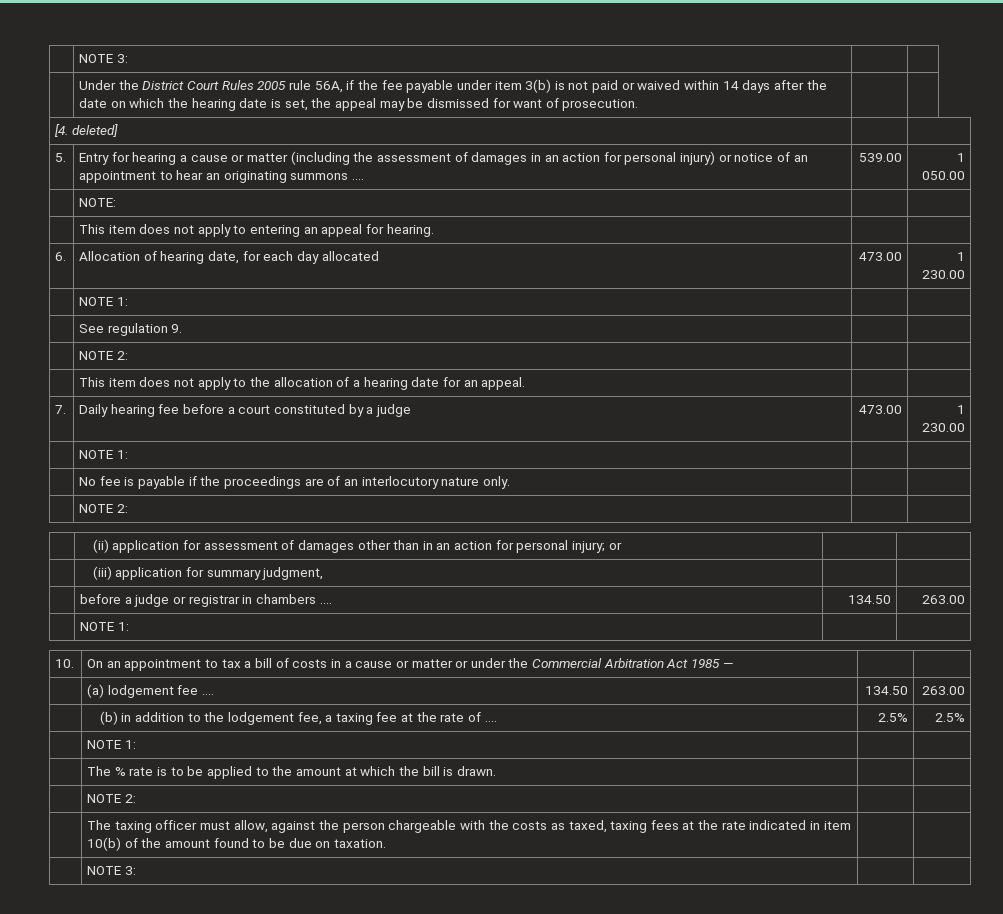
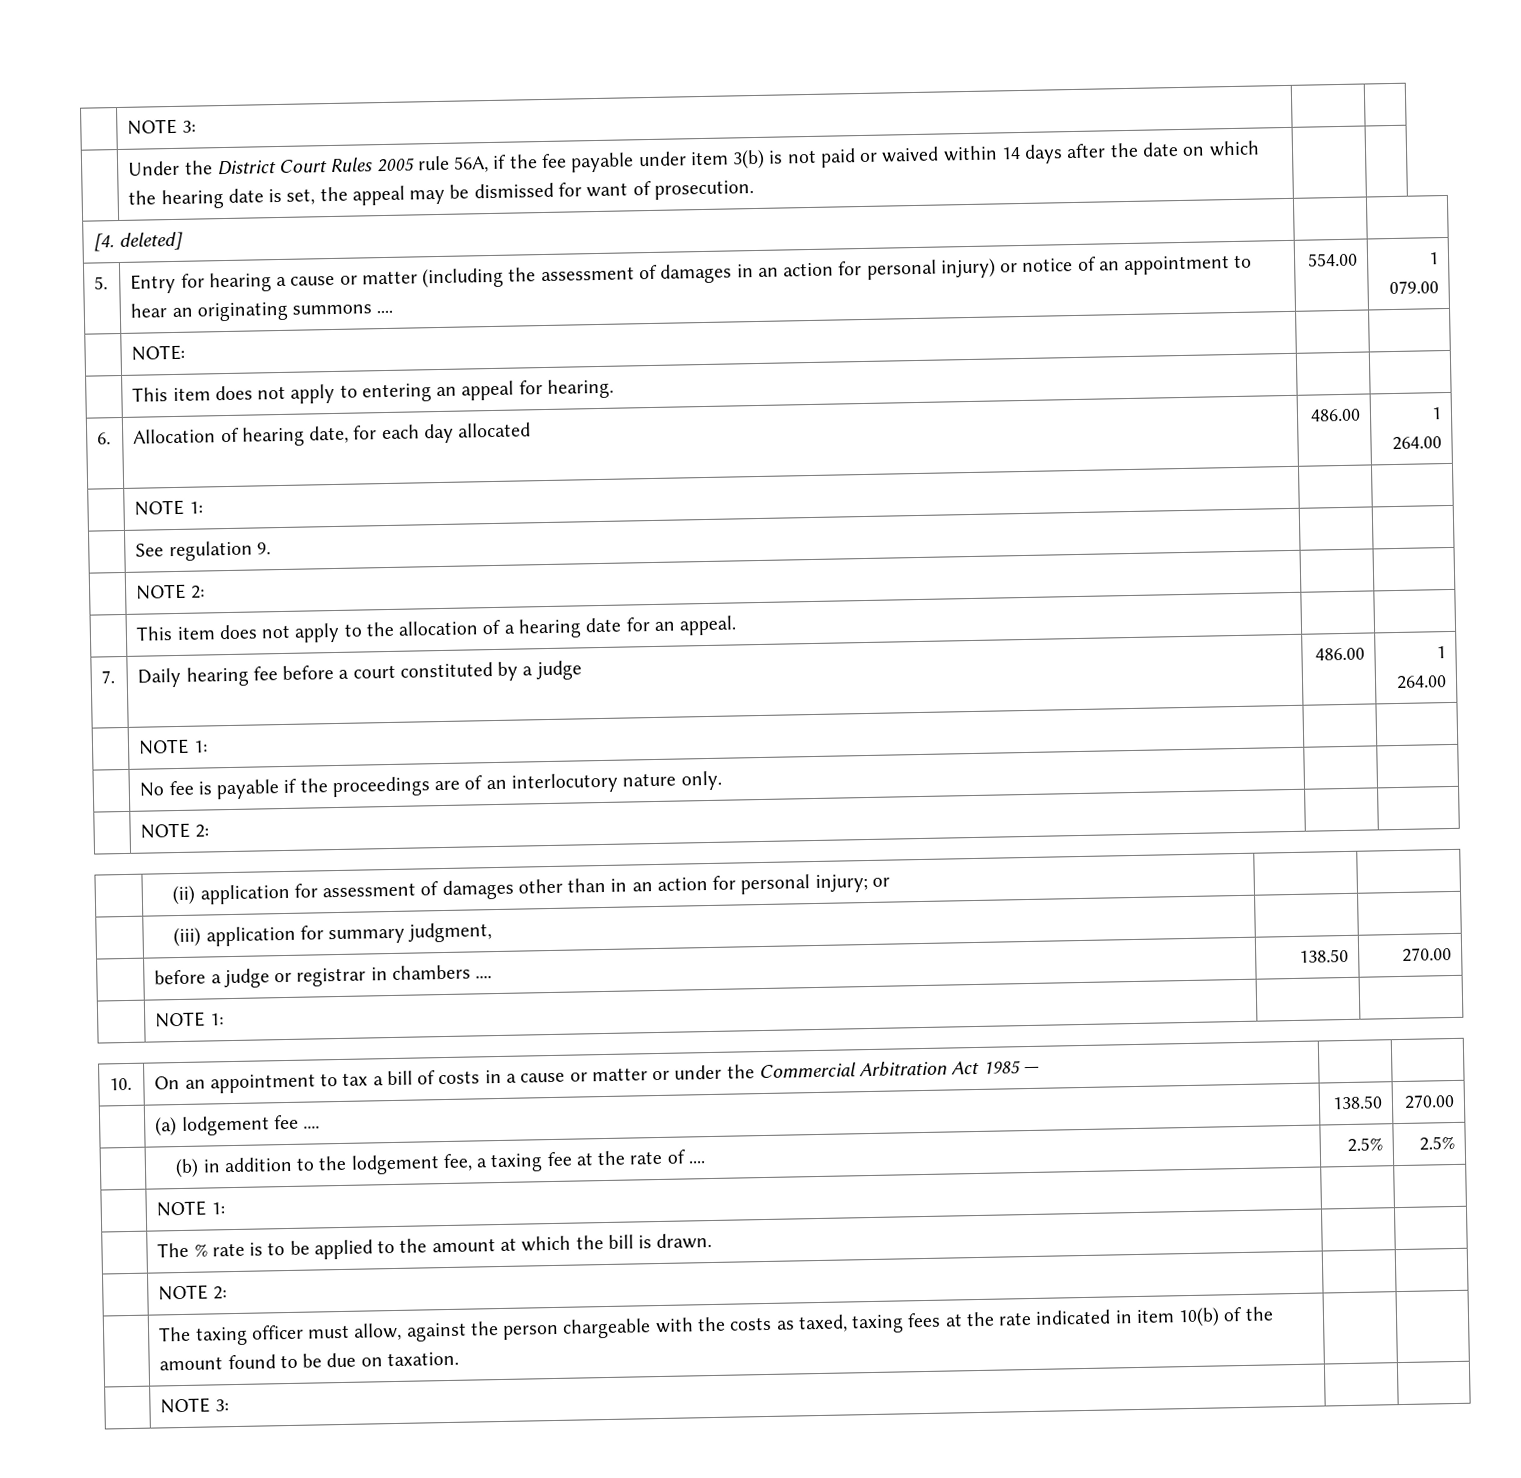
- 5. | Entry for hearing a cause or matter (including the assessment of damages in an action for personal injury) or notice of an appointment to hear an originating summons .... | 539.00 | 1 050.00
+ 5. | Entry for hearing a cause or matter (including the assessment of damages in an action for personal injury) or notice of an appointment to hear an originating summons .... | 554.00 | 1 079.00
- 6. | Allocation of hearing date, for each day allocated | 473.00 | 1 230.00
+ 6. | Allocation of hearing date, for each day allocated | 486.00 | 1 264.00
- 7. | Daily hearing fee before a court constituted by a judge | 473.00 | 1 230.00
+ 7. | Daily hearing fee before a court constituted by a judge | 486.00 | 1 264.00
- | before a judge or registrar in chambers .... | 134.50 | 263.00
+ | before a judge or registrar in chambers .... | 138.50 | 270.00
- | (a) lodgement fee .... | 134.50 | 263.00
+ | (a) lodgement fee .... | 138.50 | 270.00

